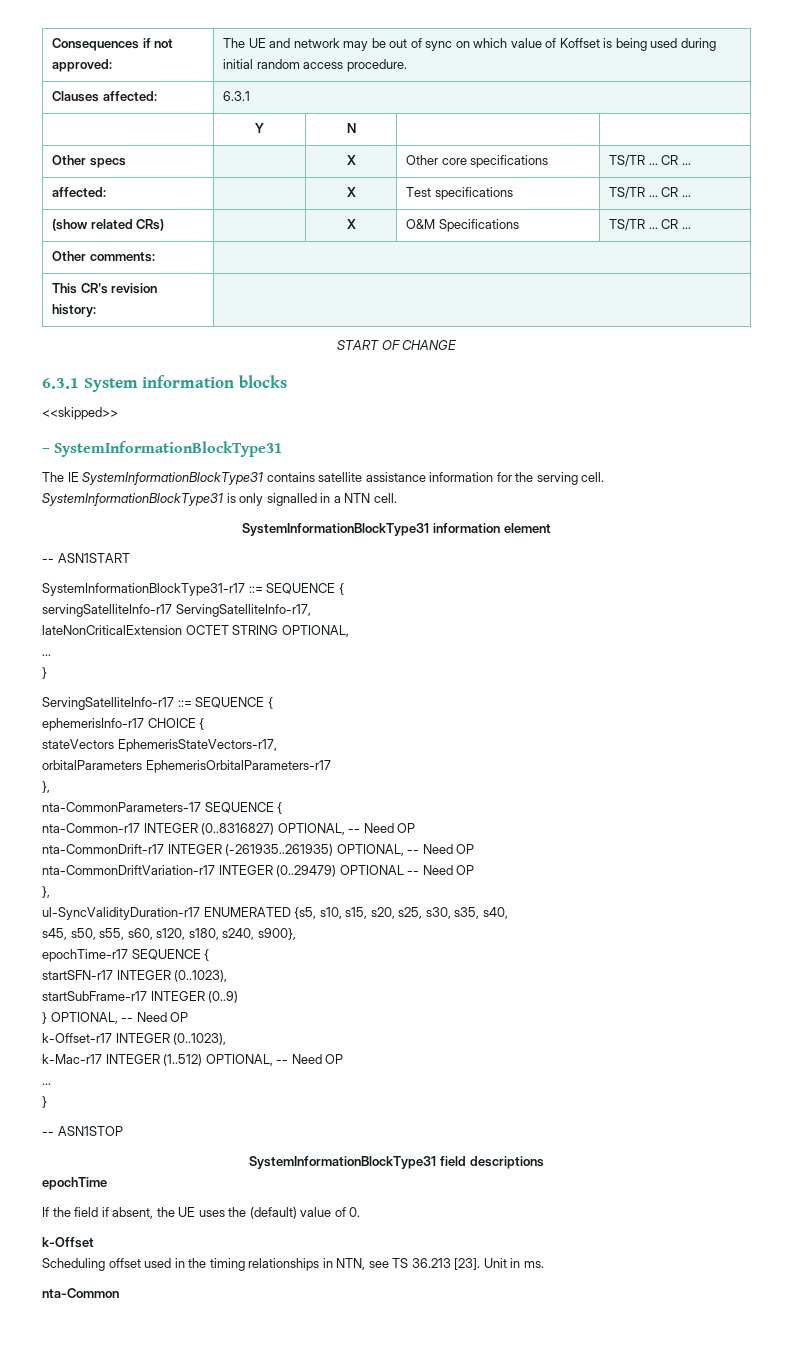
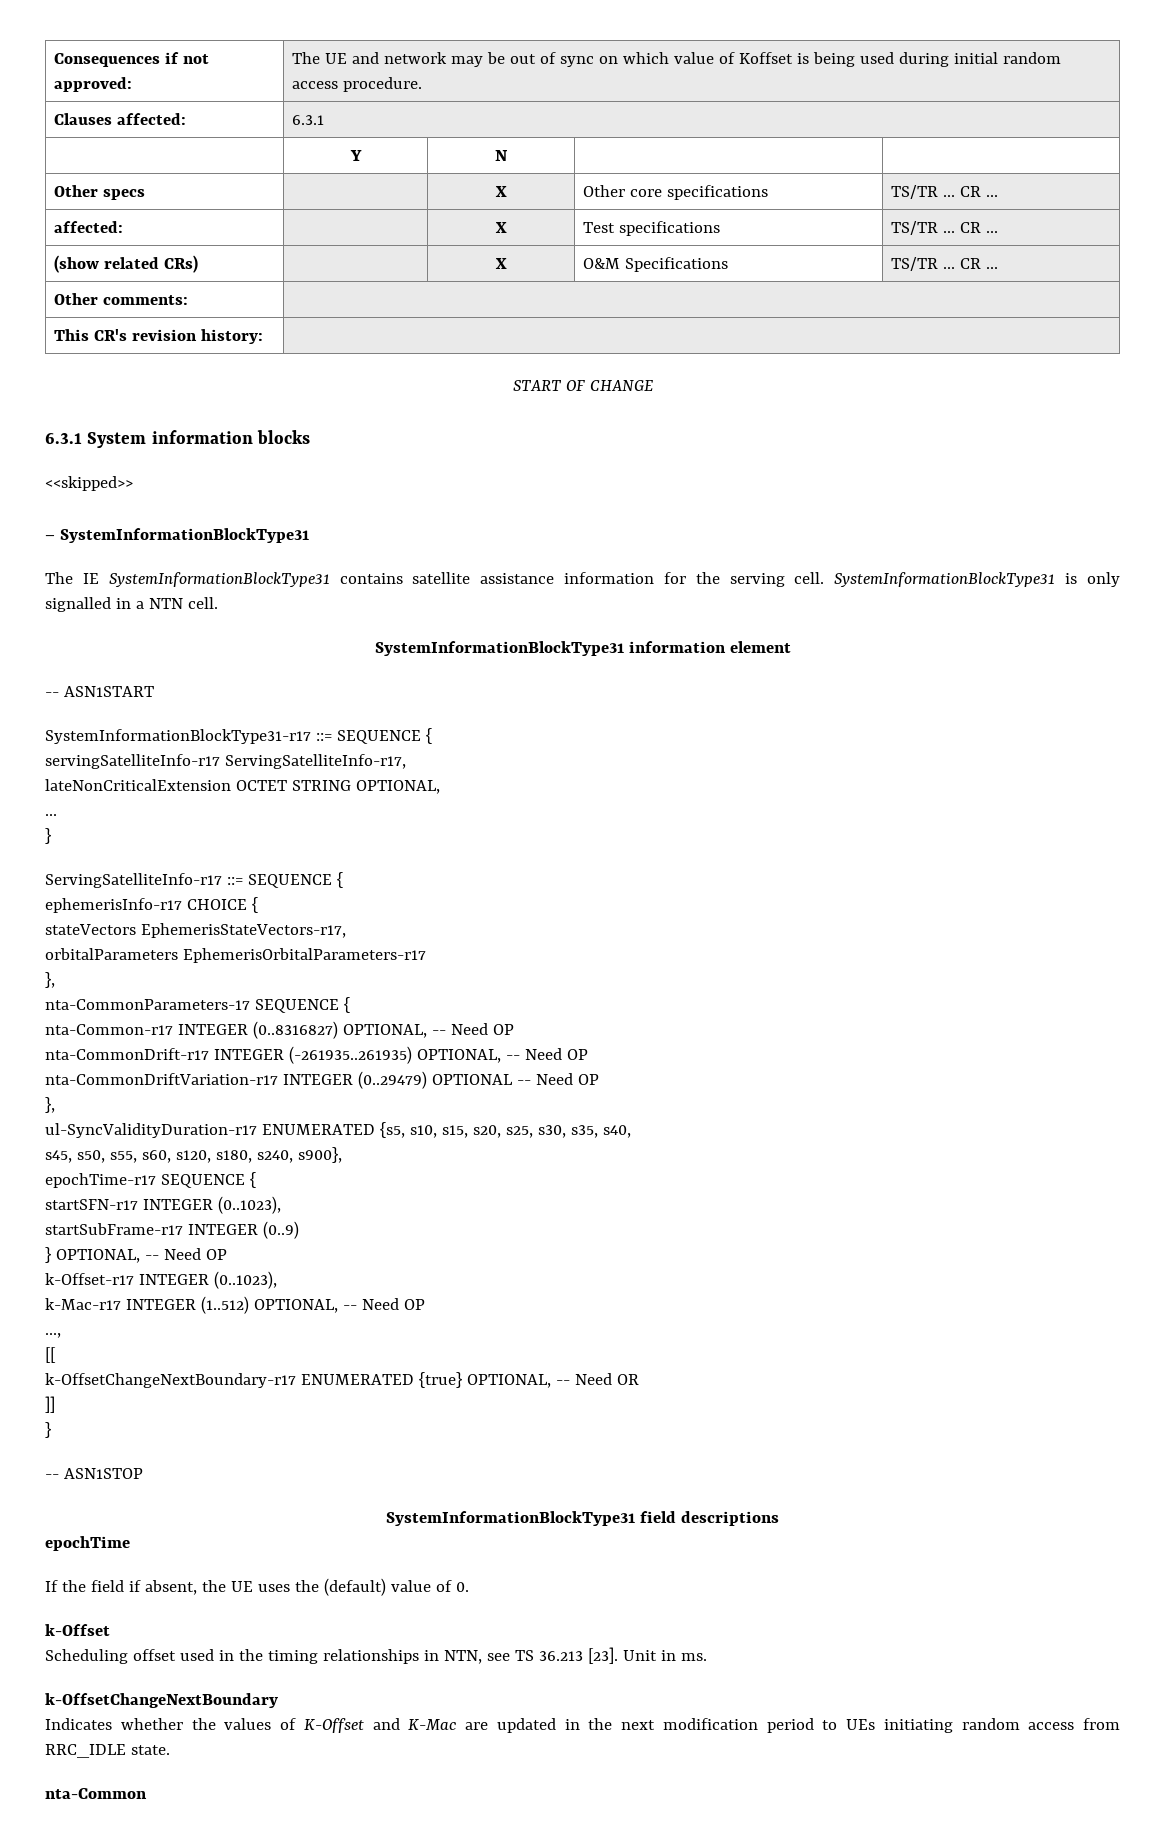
  k-Mac-r17 INTEGER (1..512) OPTIONAL, -- Need OP
- ...
+ ...,
+ [[
+ k-OffsetChangeNextBoundary-r17 ENUMERATED {true} OPTIONAL, -- Need OR
+ ]]
+ k-OffsetChangeNextBoundary
+ Indicates whether the values of K-Offset and K-Mac are updated in the next modification period to UEs initiating random access from RRC_IDLE state.

